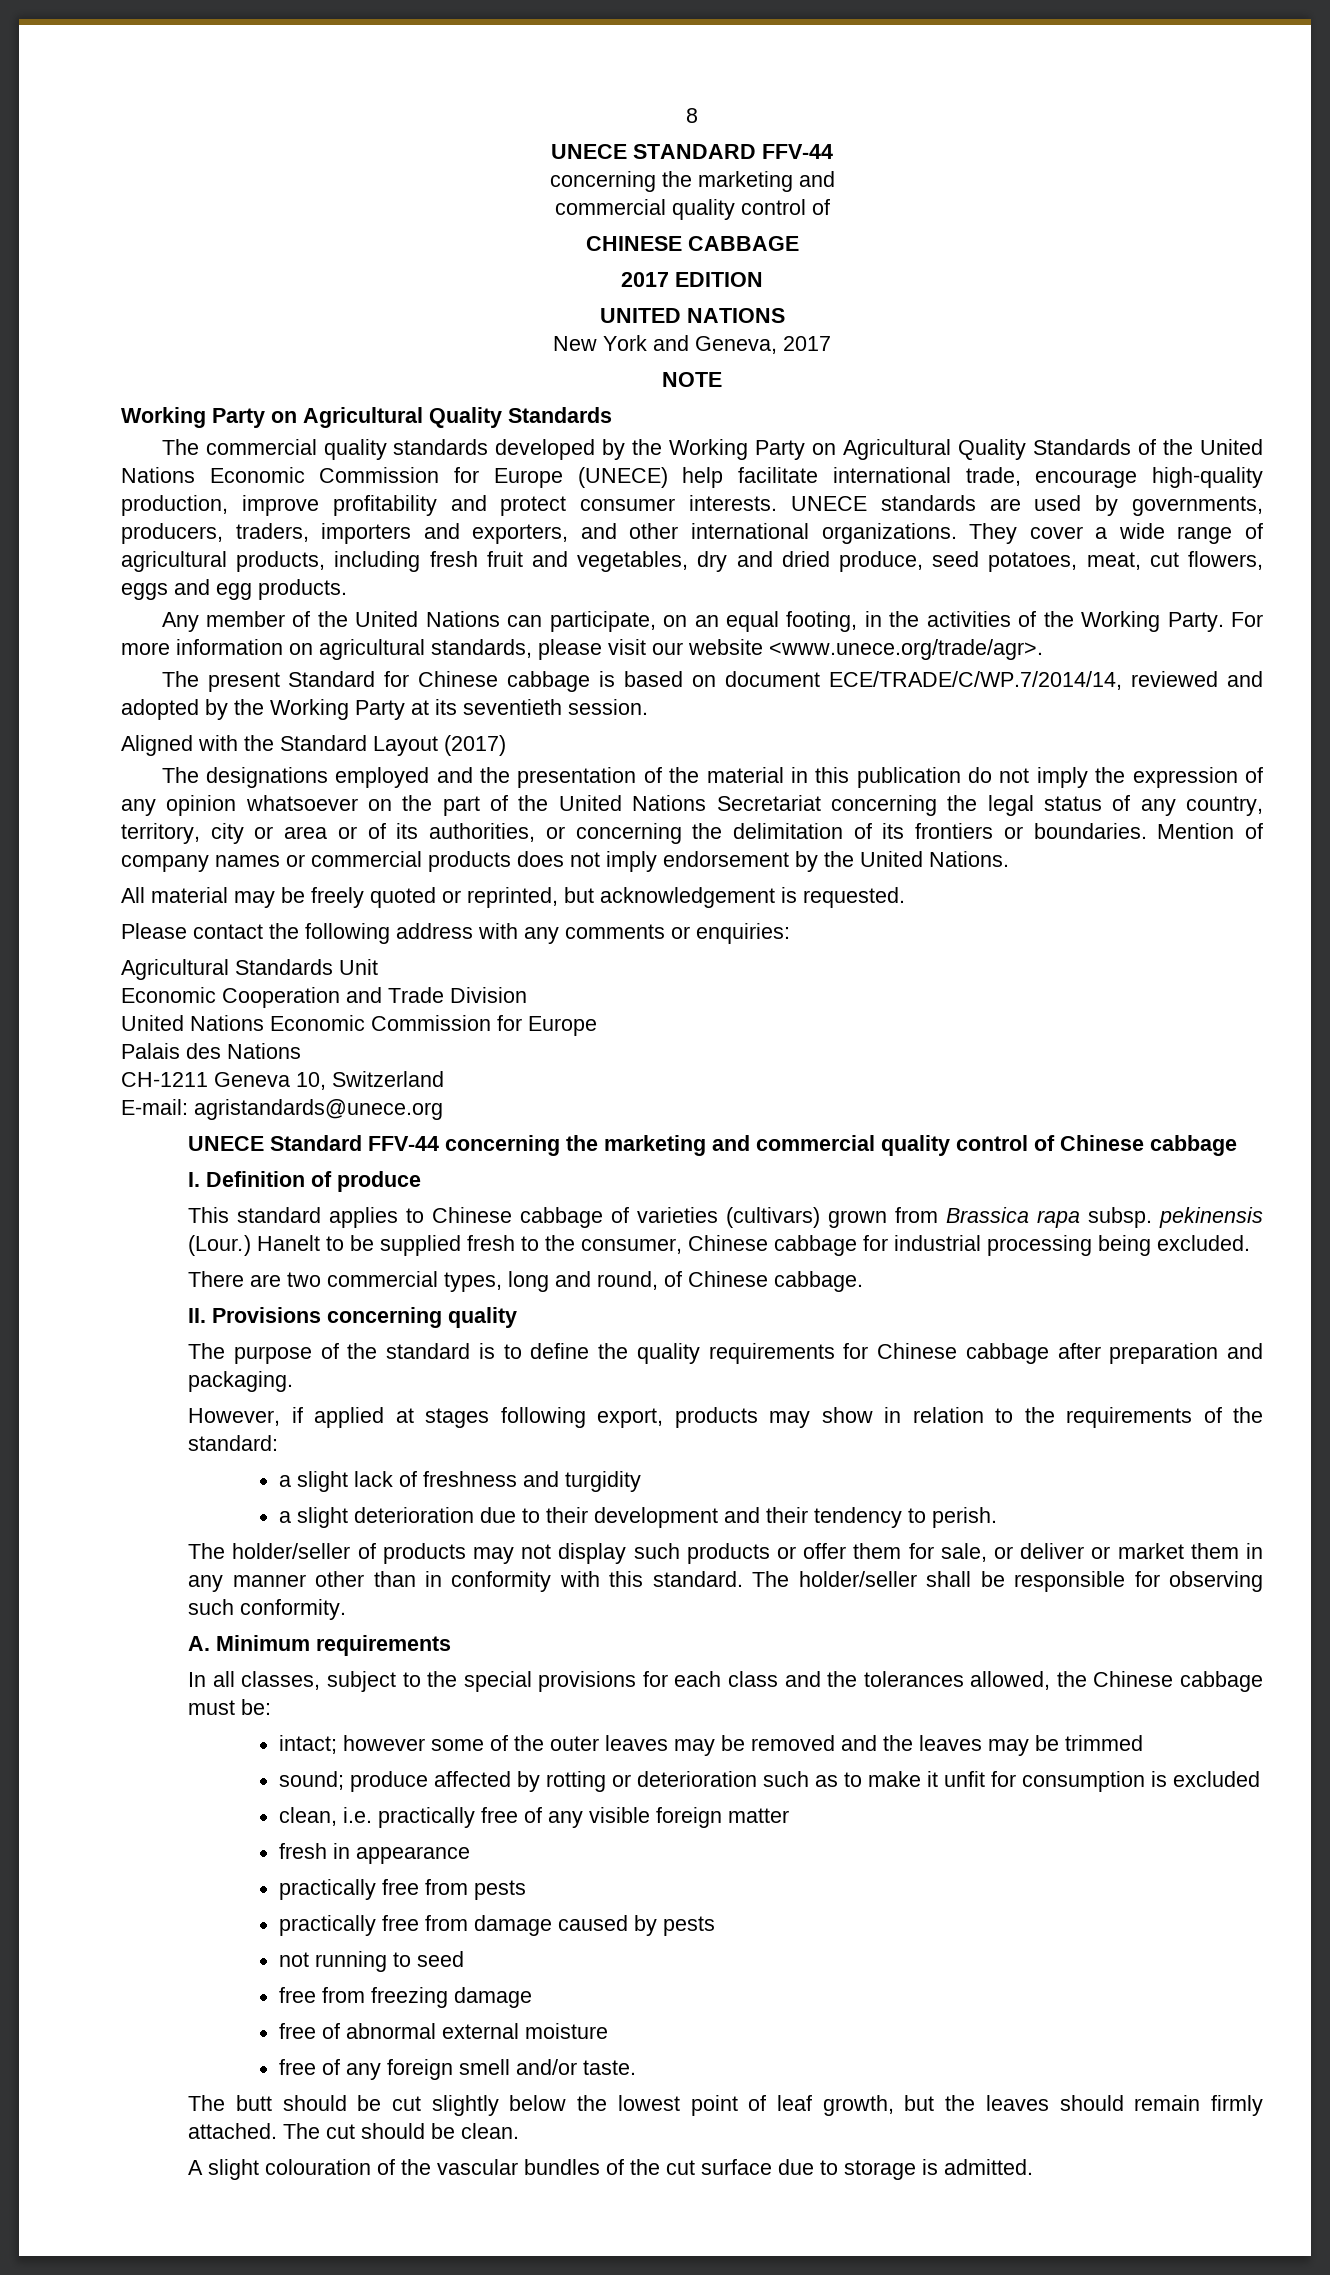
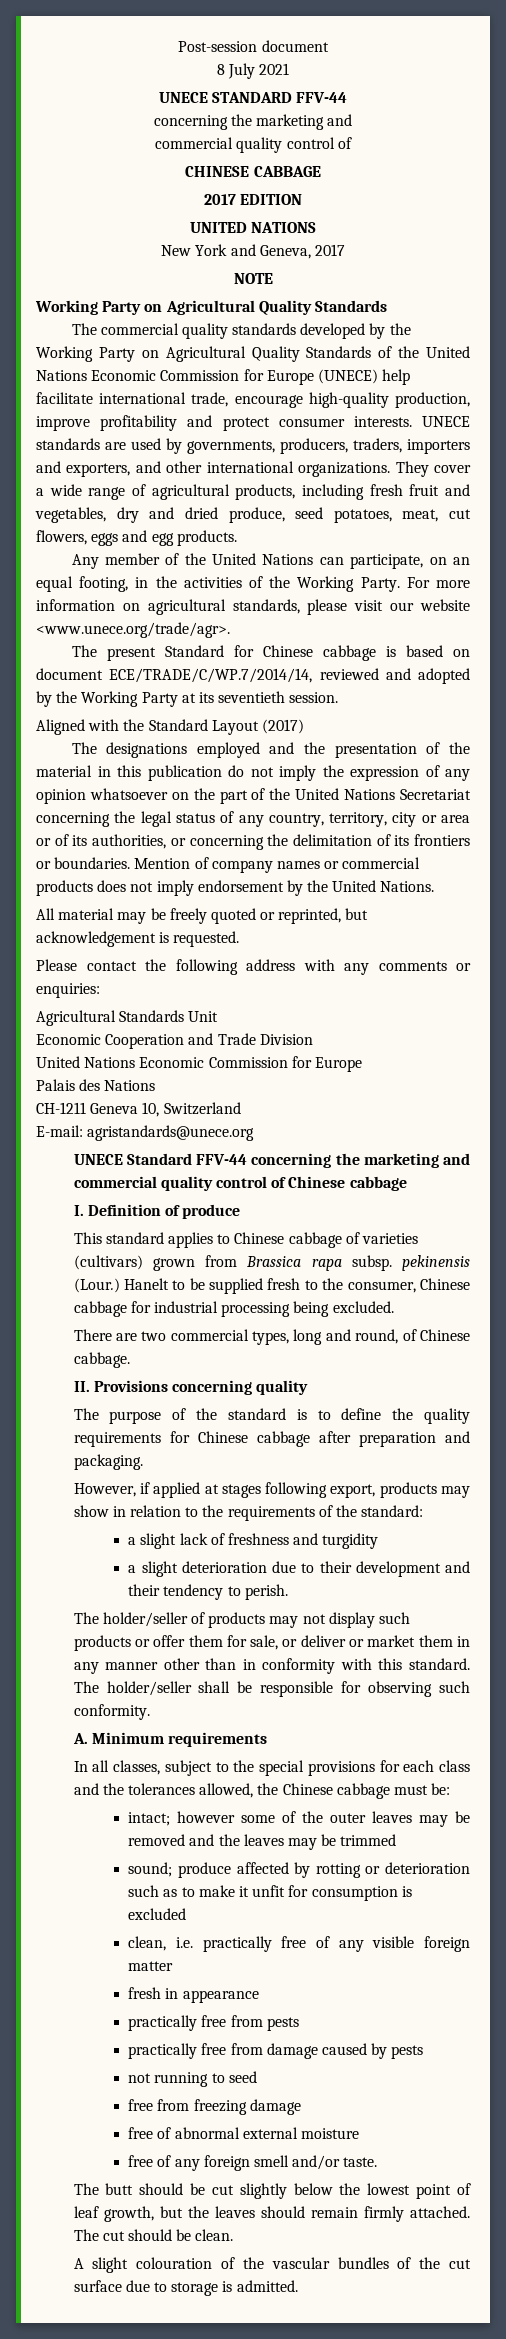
+ Post-session document
- 8
+ 8 July 2021

